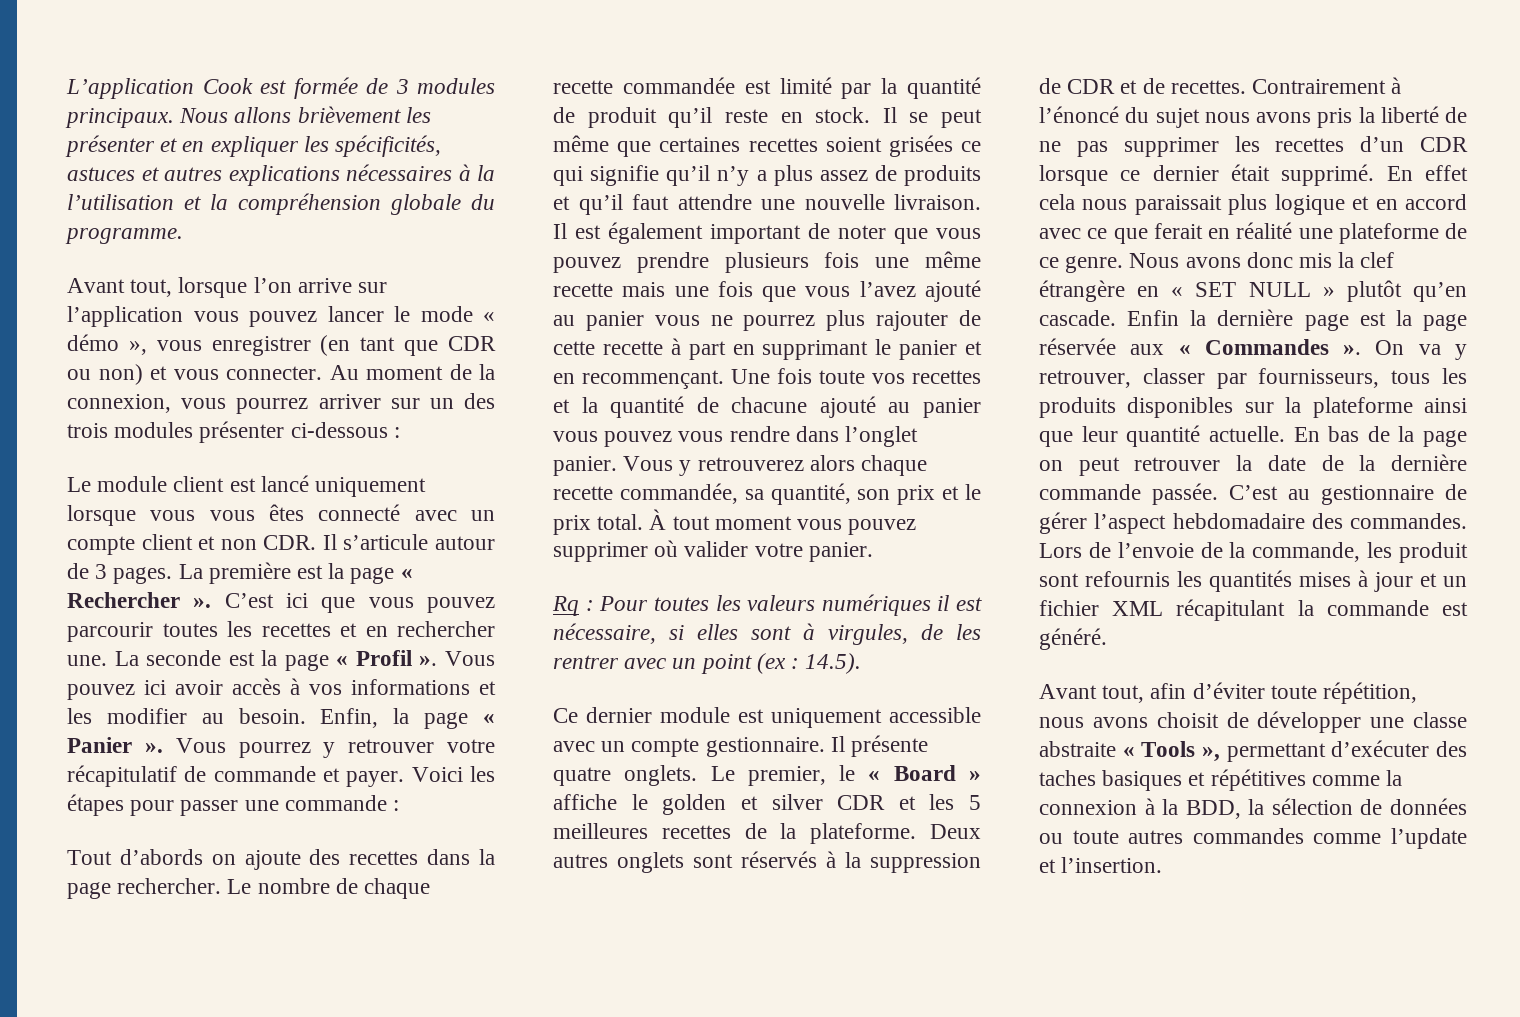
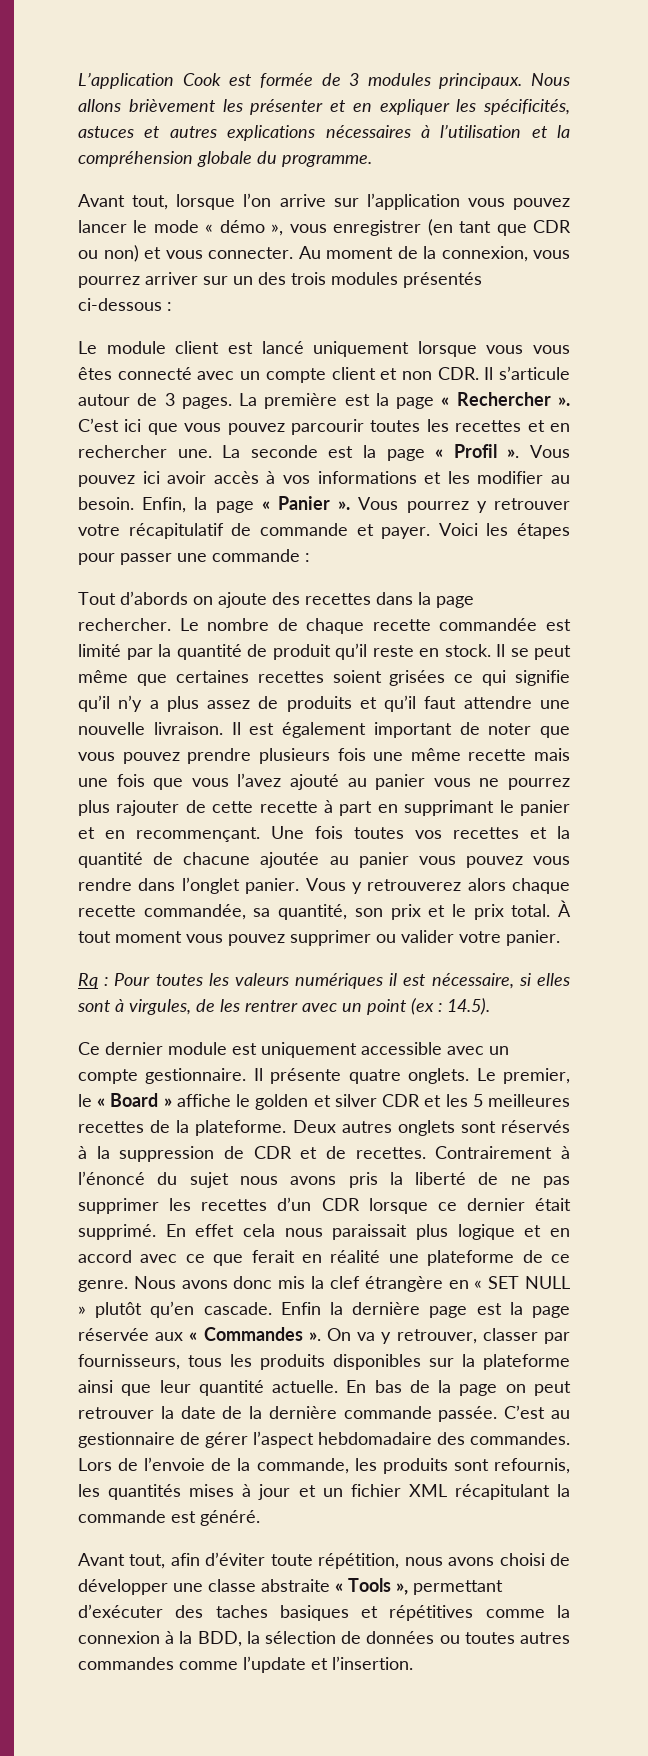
- Nous allons brièvement les présenter et en expliquer les spécificités, astuces et autres explications nécessaires à la l’utilisation et la compréhension globale du programme.
+ Nous allons brièvement les présenter et en expliquer les spécificités, astuces et autres explications nécessaires à l’utilisation et la compréhension globale du programme.
- Au moment de la connexion, vous pourrez arriver sur un des trois modules présenter ci-dessous :
+ Au moment de la connexion, vous pourrez arriver sur un des trois modules présentés ci-dessous :
- Une fois toute vos recettes et la quantité de chacune ajouté au panier vous pouvez vous rendre dans l’onglet panier.
+ Une fois toutes vos recettes et la quantité de chacune ajoutée au panier vous pouvez vous rendre dans l’onglet panier.
- À tout moment vous pouvez supprimer où valider votre panier.
+ À tout moment vous pouvez supprimer ou valider votre panier.
- Lors de l’envoie de la commande, les produit sont refournis les quantités mises à jour et un fichier XML récapitulant la commande est généré.
+ Lors de l’envoie de la commande, les produits sont refournis, les quantités mises à jour et un fichier XML récapitulant la commande est généré.
- Avant tout, afin d’éviter toute répétition, nous avons choisit de développer une classe abstraite « Tools », permettant d’exécuter des taches basiques et répétitives comme la connexion à la BDD, la sélection de données ou toute autres commandes comme l’update et l’insertion.
+ Avant tout, afin d’éviter toute répétition, nous avons choisi de développer une classe abstraite « Tools », permettant d’exécuter des taches basiques et répétitives comme la connexion à la BDD, la sélection de données ou toutes autres commandes comme l’update et l’insertion.

